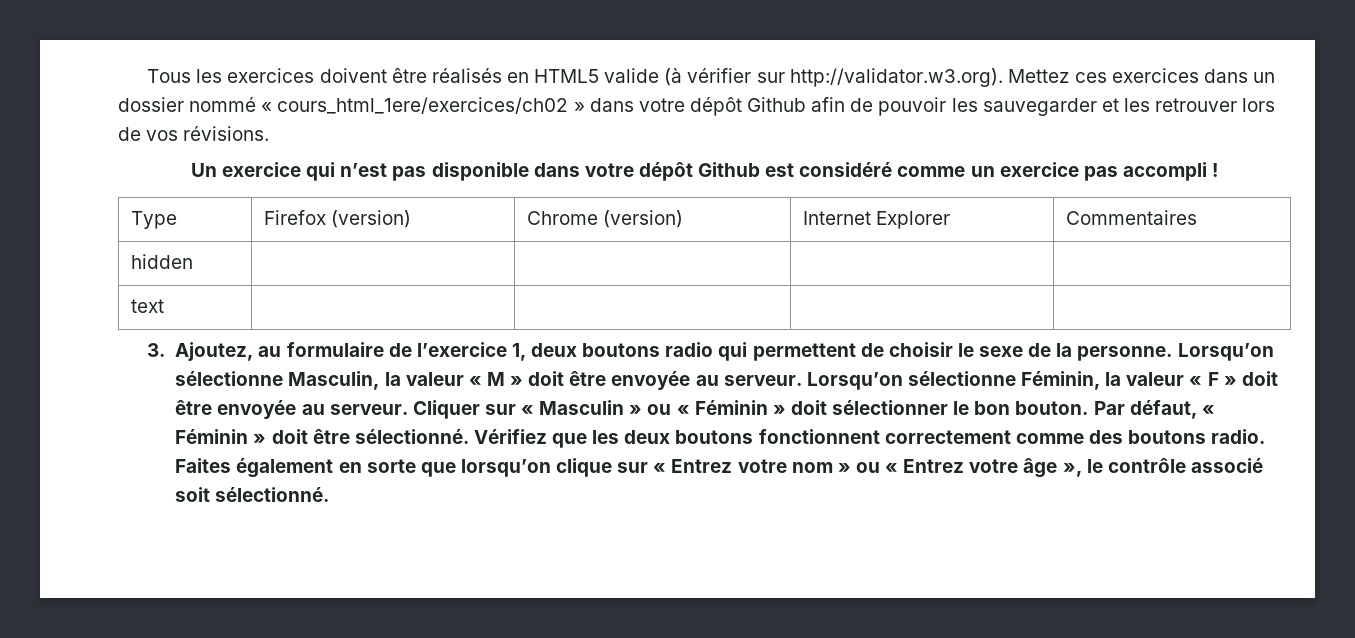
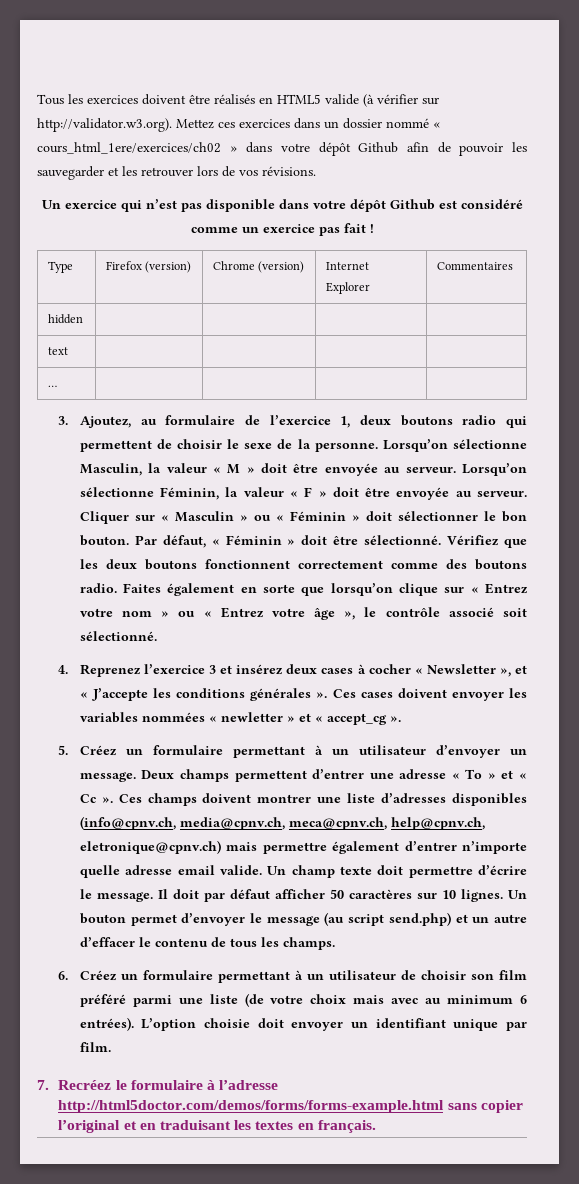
- Un exercice qui n’est pas disponible dans votre dépôt Github est considéré comme un exercice pas accompli !
+ Un exercice qui n’est pas disponible dans votre dépôt Github est considéré comme un exercice pas fait !
+ … | | | |
+ 4. Reprenez l’exercice 3 et insérez deux cases à cocher « Newsletter », et « J’accepte les conditions générales ». Ces cases doivent envoyer les variables nommées « newletter » et « accept_cg ».
+ 5. Créez un formulaire permettant à un utilisateur d’envoyer un message. Deux champs permettent d’entrer une adresse « To » et « Cc ». Ces champs doivent montrer une liste d’adresses disponibles (info@cpnv.ch, media@cpnv.ch, meca@cpnv.ch, help@cpnv.ch, eletronique@cpnv.ch) mais permettre également d’entrer n’importe quelle adresse email valide. Un champ texte doit permettre d’écrire le message. Il doit par défaut afficher 50 caractères sur 10 lignes. Un bouton permet d’envoyer le message (au script send.php) et un autre d’effacer le contenu de tous les champs.
+ 6. Créez un formulaire permettant à un utilisateur de choisir son film préféré parmi une liste (de votre choix mais avec au minimum 6 entrées). L’option choisie doit envoyer un identifiant unique par film.
+ 7. Recréez le formulaire à l’adresse http://html5doctor.com/demos/forms/forms-example.html sans copier l’original et en traduisant les textes en français.

